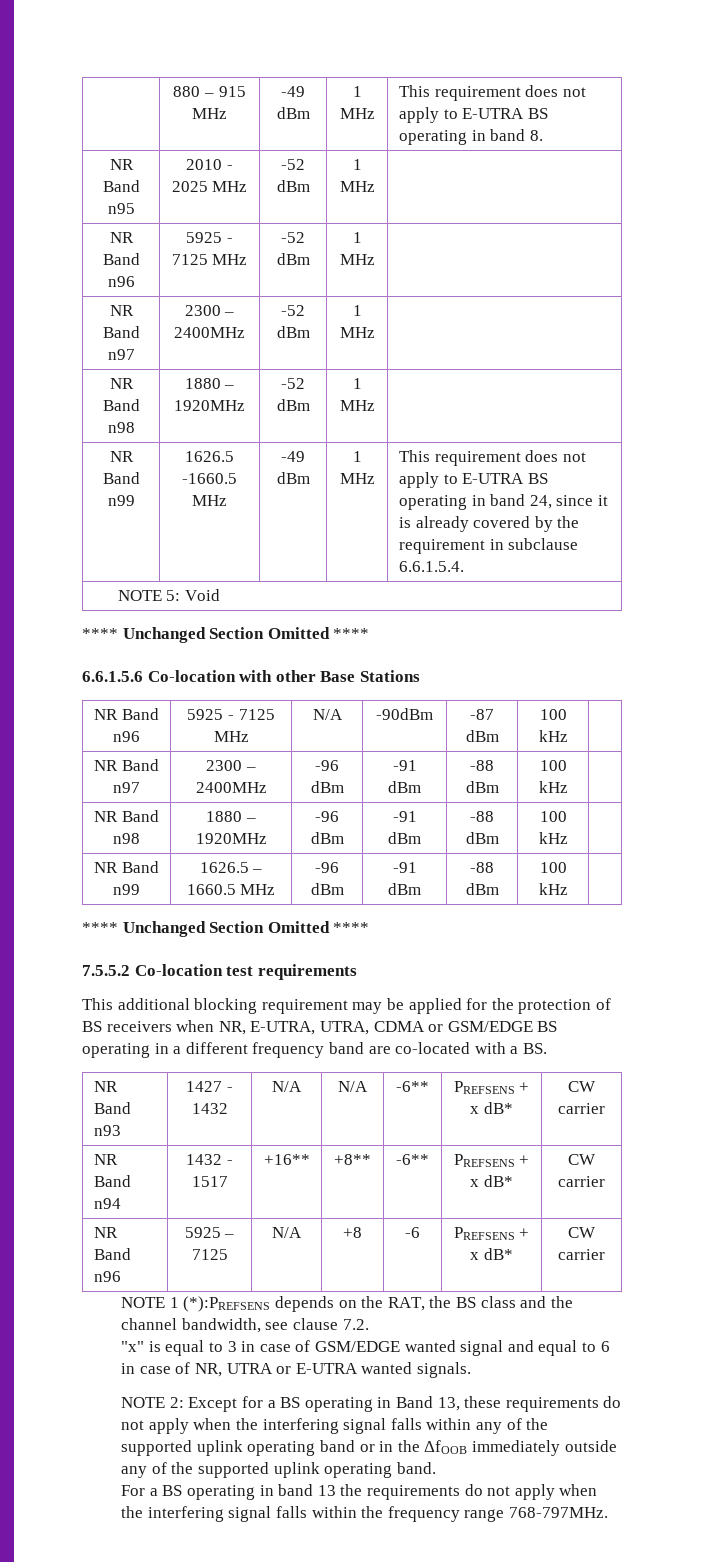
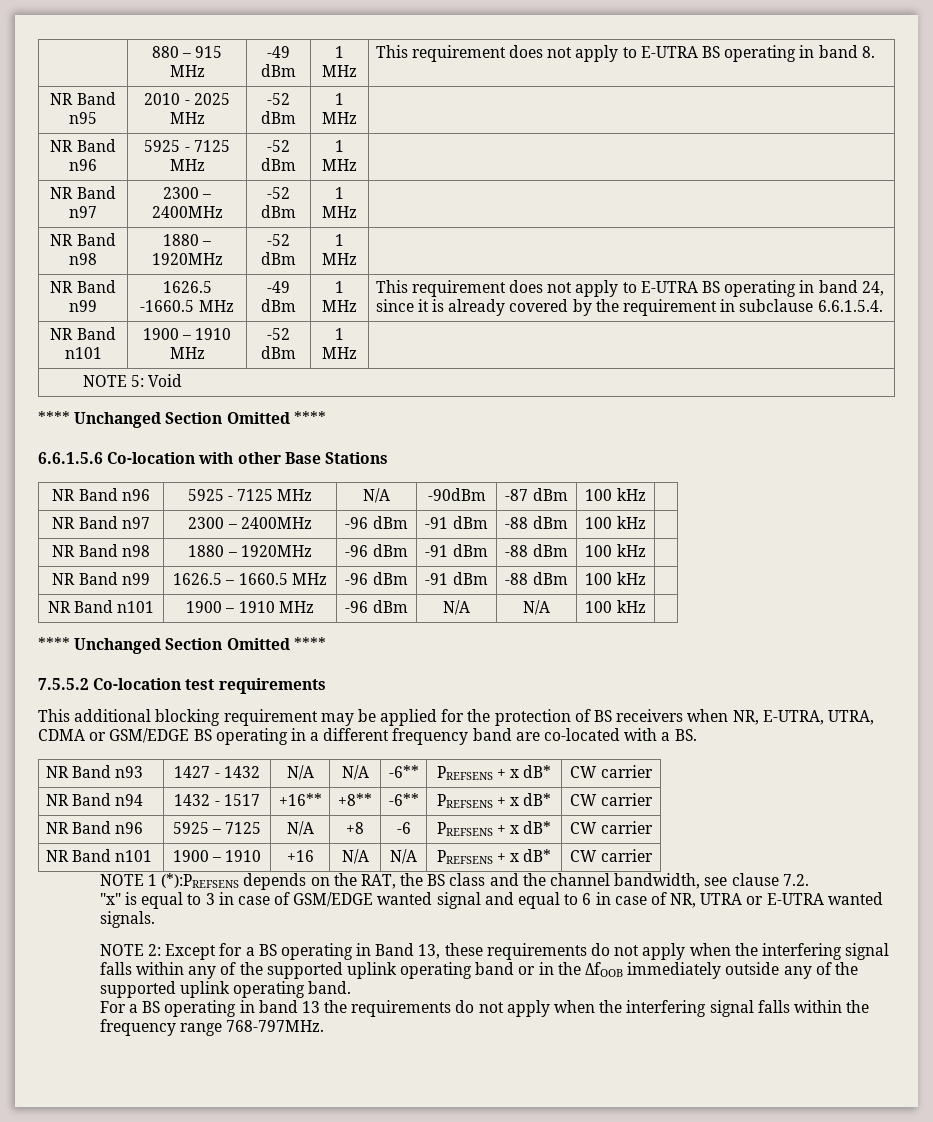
+ NR Band n101 | 1900 – 1910 MHz | -52 dBm | 1 MHz |
+ NR Band n101 | 1900 – 1910 MHz | -96 dBm | N/A | N/A | 100 kHz |
+ NR Band n101 | 1900 – 1910 | +16 | N/A | N/A | PREFSENS + x dB* | CW carrier

